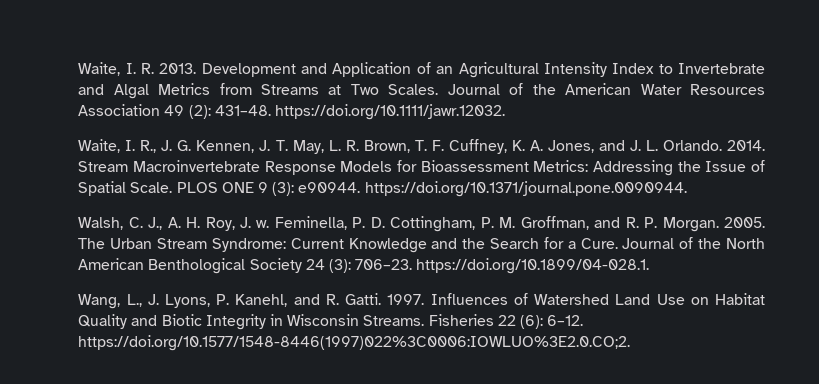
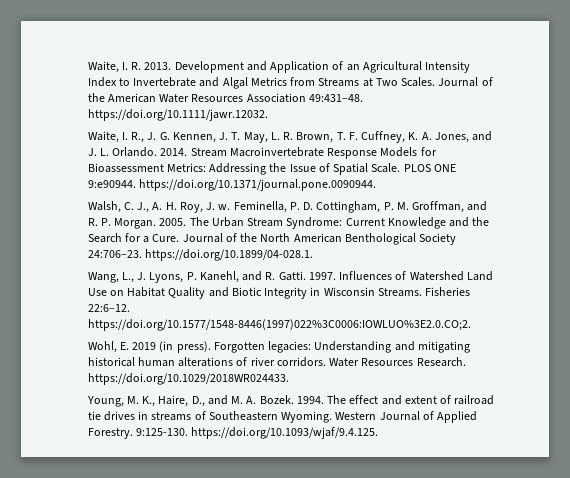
- Journal of the American Water Resources Association 49 (2): 431–48. https://doi.org/10.1111/jawr.12032.
+ Journal of the American Water Resources Association 49:431–48. https://doi.org/10.1111/jawr.12032.
- PLOS ONE 9 (3): e90944. https://doi.org/10.1371/journal.pone.0090944.
+ PLOS ONE 9:e90944. https://doi.org/10.1371/journal.pone.0090944.
- Journal of the North American Benthological Society 24 (3): 706–23. https://doi.org/10.1899/04-028.1.
+ Journal of the North American Benthological Society 24:706–23. https://doi.org/10.1899/04-028.1.
- Fisheries 22 (6): 6–12. https://doi.org/10.1577/1548-8446(1997)022%3C0006:IOWLUO%3E2.0.CO;2.
+ Fisheries 22:6–12. https://doi.org/10.1577/1548-8446(1997)022%3C0006:IOWLUO%3E2.0.CO;2.
+ Wohl, E. 2019 (in press). Forgotten legacies: Understanding and mitigating historical human alterations of river corridors. Water Resources Research. https://doi.org/10.1029/2018WR024433.
+ Young, M. K., Haire, D., and M. A. Bozek. 1994. The effect and extent of railroad tie drives in streams of Southeastern Wyoming. Western Journal of Applied Forestry. 9:125-130. https://doi.org/10.1093/wjaf/9.4.125.

